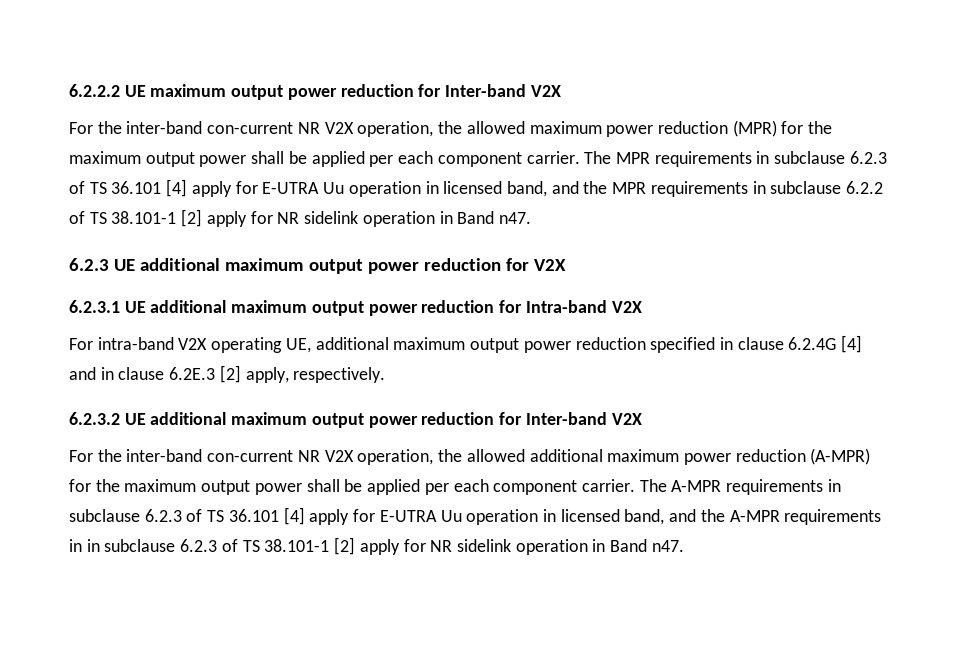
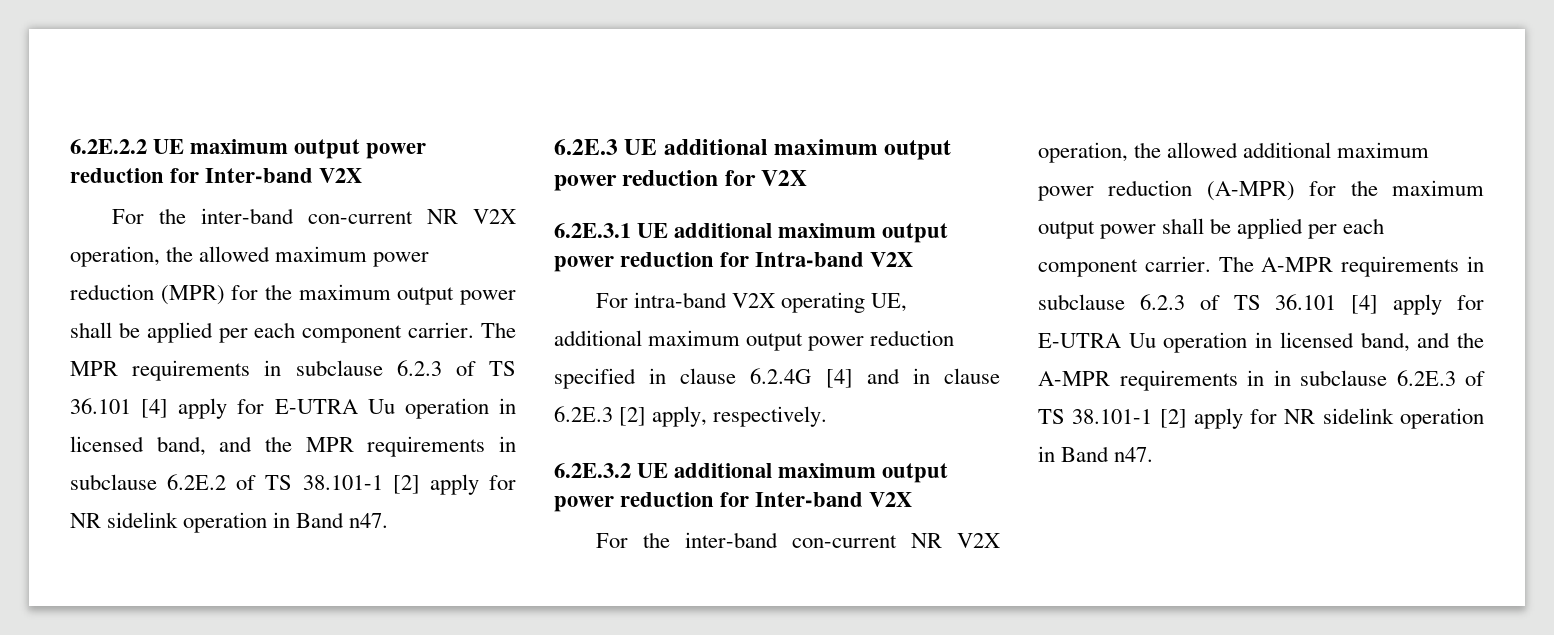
- 6.2.2.2 UE maximum output power reduction for Inter-band V2X
+ 6.2E.2.2 UE maximum output power reduction for Inter-band V2X
- The MPR requirements in subclause 6.2.3 of TS 36.101 [4] apply for E-UTRA Uu operation in licensed band, and the MPR requirements in subclause 6.2.2 of TS 38.101-1 [2] apply for NR sidelink operation in Band n47.
+ The MPR requirements in subclause 6.2.3 of TS 36.101 [4] apply for E-UTRA Uu operation in licensed band, and the MPR requirements in subclause 6.2E.2 of TS 38.101-1 [2] apply for NR sidelink operation in Band n47.
- 6.2.3 UE additional maximum output power reduction for V2X
+ 6.2E.3 UE additional maximum output power reduction for V2X
- 6.2.3.1 UE additional maximum output power reduction for Intra-band V2X
+ 6.2E.3.1 UE additional maximum output power reduction for Intra-band V2X
- 6.2.3.2 UE additional maximum output power reduction for Inter-band V2X
+ 6.2E.3.2 UE additional maximum output power reduction for Inter-band V2X
- The A-MPR requirements in subclause 6.2.3 of TS 36.101 [4] apply for E-UTRA Uu operation in licensed band, and the A-MPR requirements in in subclause 6.2.3 of TS 38.101-1 [2] apply for NR sidelink operation in Band n47.
+ The A-MPR requirements in subclause 6.2.3 of TS 36.101 [4] apply for E-UTRA Uu operation in licensed band, and the A-MPR requirements in in subclause 6.2E.3 of TS 38.101-1 [2] apply for NR sidelink operation in Band n47.

